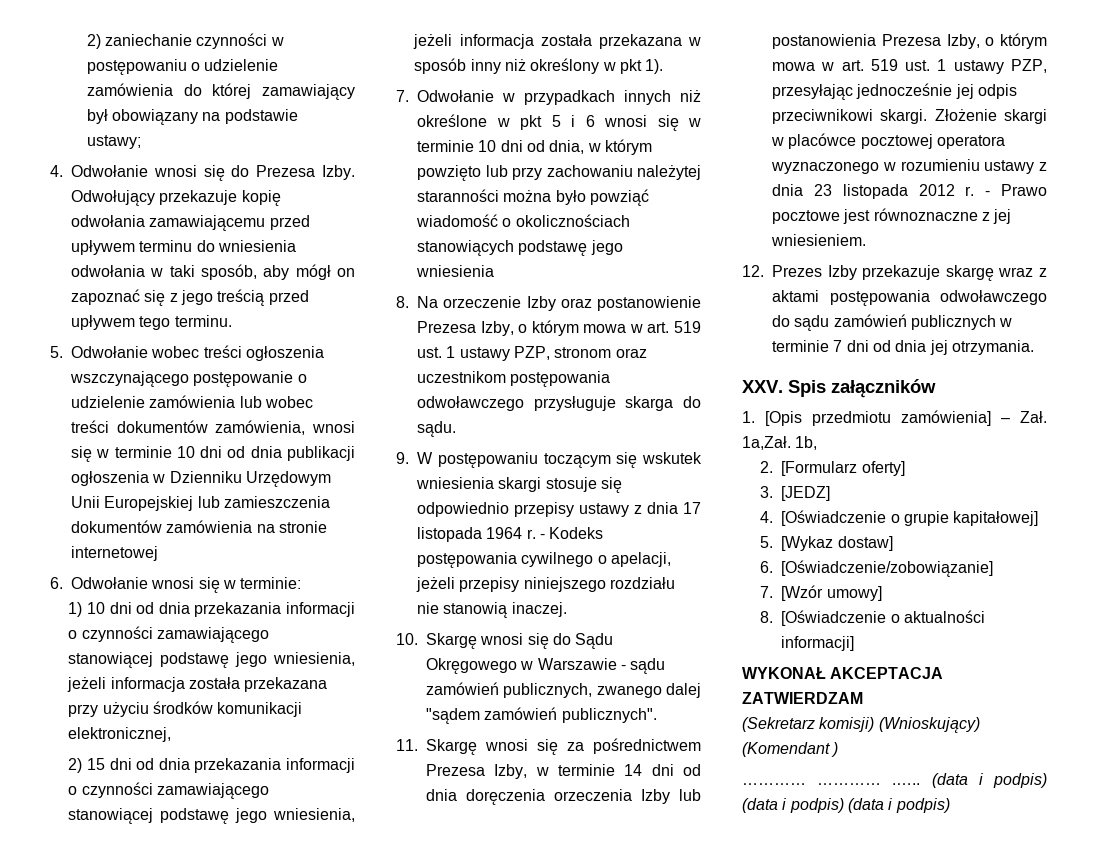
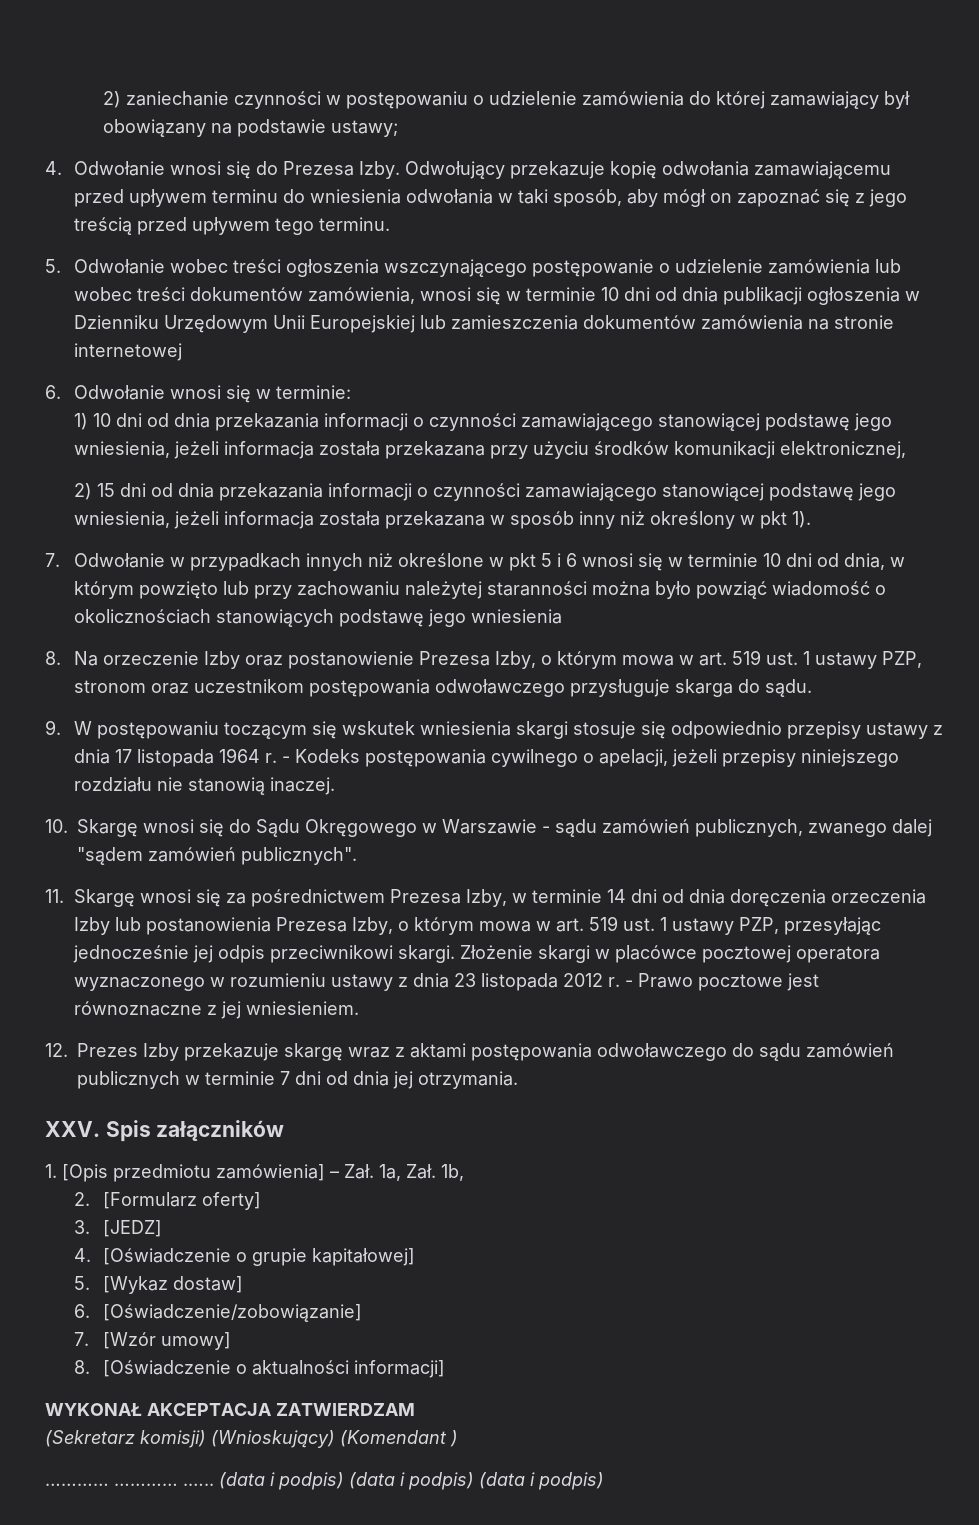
- 1. [Opis przedmiotu zamówienia] – Zał. 1a,Zał. 1b,
+ 1. [Opis przedmiotu zamówienia] – Zał. 1a, Zał. 1b,

